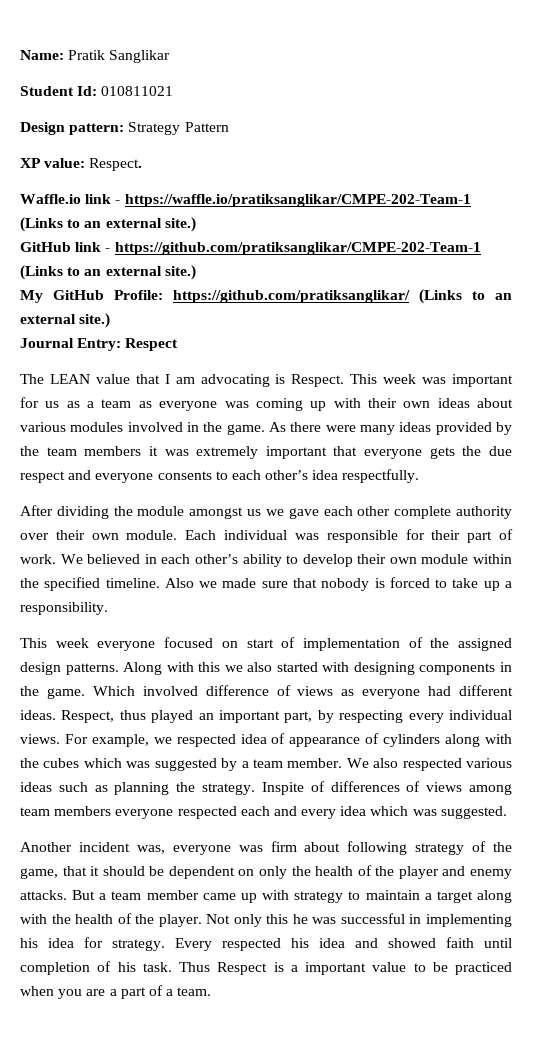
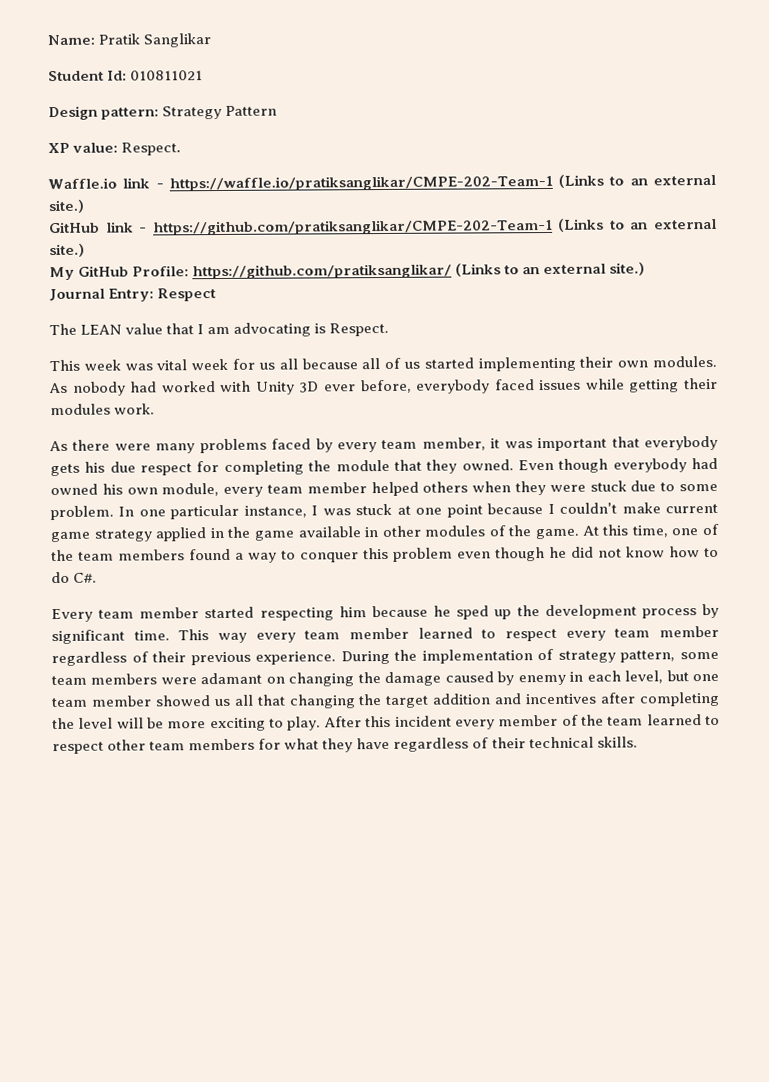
- The LEAN value that I am advocating is Respect. This week was important for us as a team as everyone was coming up with their own ideas about various modules involved in the game. As there were many ideas provided by the team members it was extremely important that everyone gets the due respect and everyone consents to each other’s idea respectfully.
- After dividing the module amongst us we gave each other complete authority over their own module. Each individual was responsible for their part of work. We believed in each other’s ability to develop their own module within the specified timeline. Also we made sure that nobody is forced to take up a responsibility.
- This week everyone focused on start of implementation of the assigned design patterns. Along with this we also started with designing components in the game. Which involved difference of views as everyone had different ideas. Respect, thus played an important part, by respecting every individual views. For example, we respected idea of appearance of cylinders along with the cubes which was suggested by a team member. We also respected various ideas such as planning the strategy. Inspite of differences of views among team members everyone respected each and every idea which was suggested.
- Another incident was, everyone was firm about following strategy of the game, that it should be dependent on only the health of the player and enemy attacks. But a team member came up with strategy to maintain a target along with the health of the player. Not only this he was successful in implementing his idea for strategy. Every respected his idea and showed faith until completion of his task. Thus Respect is a important value to be practiced when you are a part of a team.
+ The LEAN value that I am advocating is Respect.
+ This week was vital week for us all because all of us started implementing their own modules. As nobody had worked with Unity 3D ever before, everybody faced issues while getting their modules work.
+ As there were many problems faced by every team member, it was important that everybody gets his due respect for completing the module that they owned. Even though everybody had owned his own module, every team member helped others when they were stuck due to some problem. In one particular instance, I was stuck at one point because I couldn't make current game strategy applied in the game available in other modules of the game. At this time, one of the team members found a way to conquer this problem even though he did not know how to do C#.
+ Every team member started respecting him because he sped up the development process by significant time. This way every team member learned to respect every team member regardless of their previous experience. During the implementation of strategy pattern, some team members were adamant on changing the damage caused by enemy in each level, but one team member showed us all that changing the target addition and incentives after completing the level will be more exciting to play. After this incident every member of the team learned to respect other team members for what they have regardless of their technical skills.

